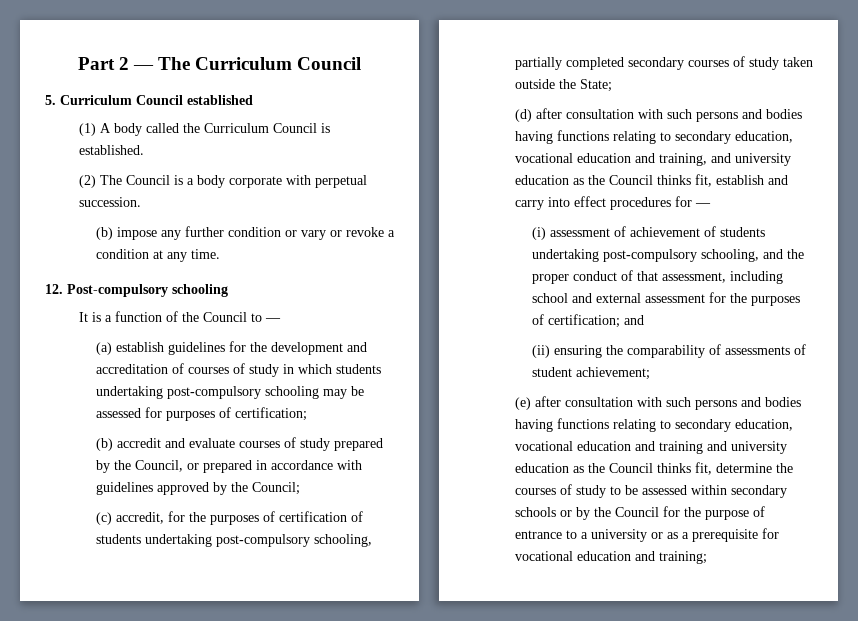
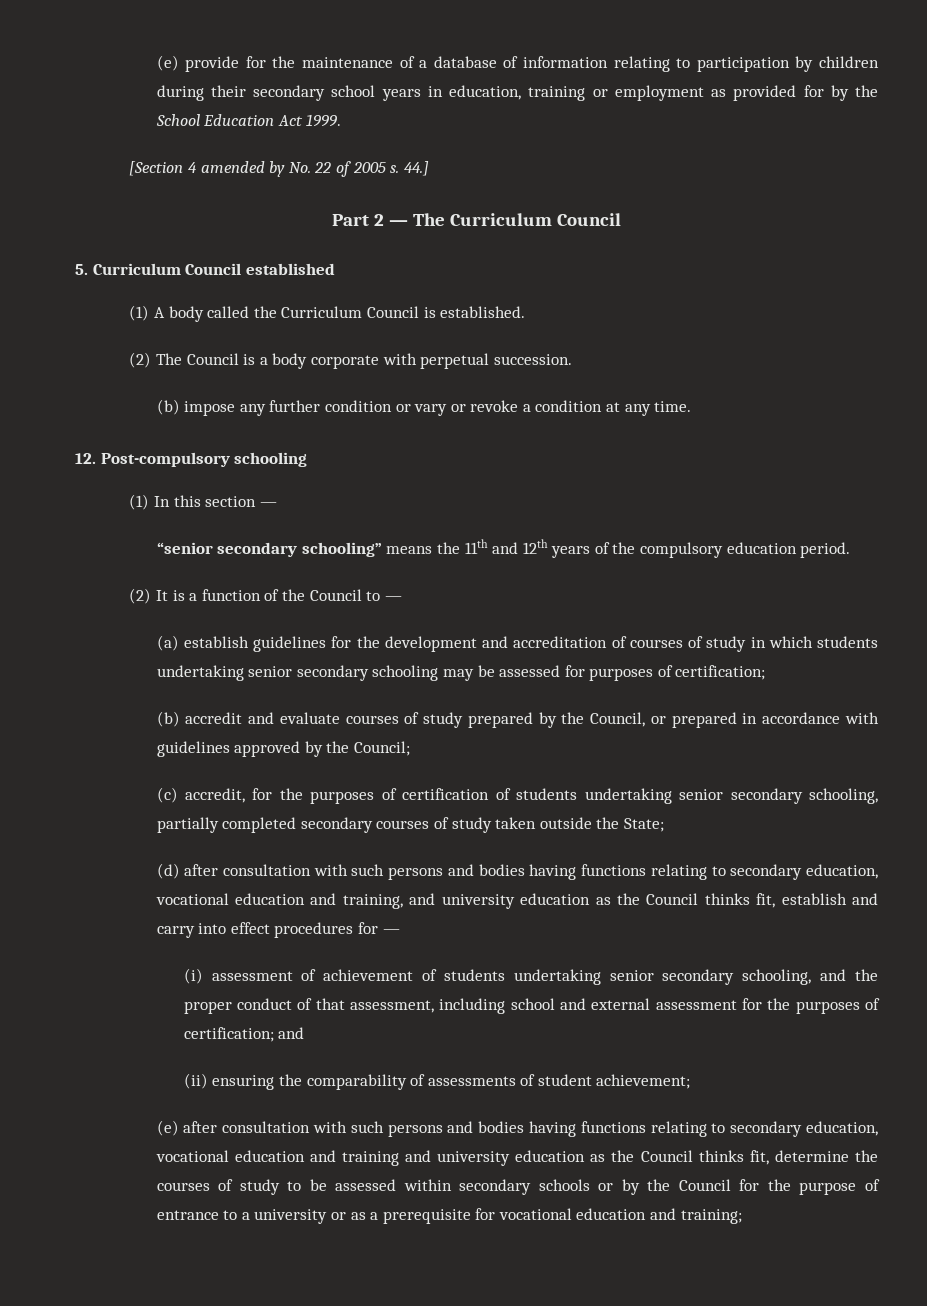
+ (e) provide for the maintenance of a database of information relating to participation by children during their secondary school years in education, training or employment as provided for by the School Education Act 1999.
+ [Section 4 amended by No. 22 of 2005 s. 44.]
- It is a function of the Council to —
+ (1) In this section —
+ “senior secondary schooling” means the 11th and 12th years of the compulsory education period.
+ (2) It is a function of the Council to —
- (a) establish guidelines for the development and accreditation of courses of study in which students undertaking post-compulsory schooling may be assessed for purposes of certification;
+ (a) establish guidelines for the development and accreditation of courses of study in which students undertaking senior secondary schooling may be assessed for purposes of certification;
- (c) accredit, for the purposes of certification of students undertaking post-compulsory schooling, partially completed secondary courses of study taken outside the State;
+ (c) accredit, for the purposes of certification of students undertaking senior secondary schooling, partially completed secondary courses of study taken outside the State;
- (i) assessment of achievement of students undertaking post-compulsory schooling, and the proper conduct of that assessment, including school and external assessment for the purposes of certification; and
+ (i) assessment of achievement of students undertaking senior secondary schooling, and the proper conduct of that assessment, including school and external assessment for the purposes of certification; and

